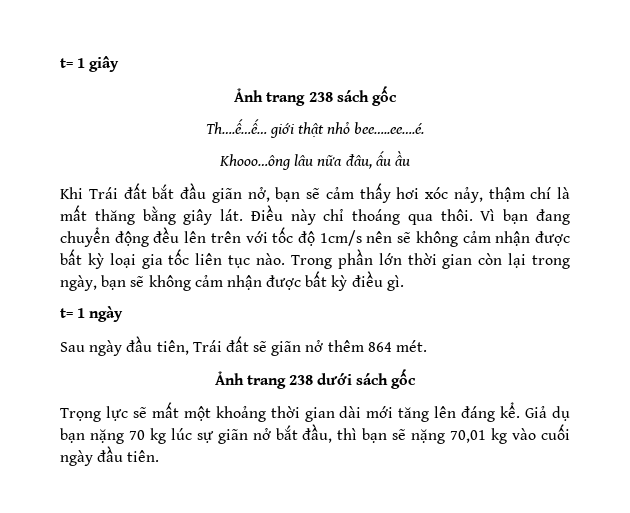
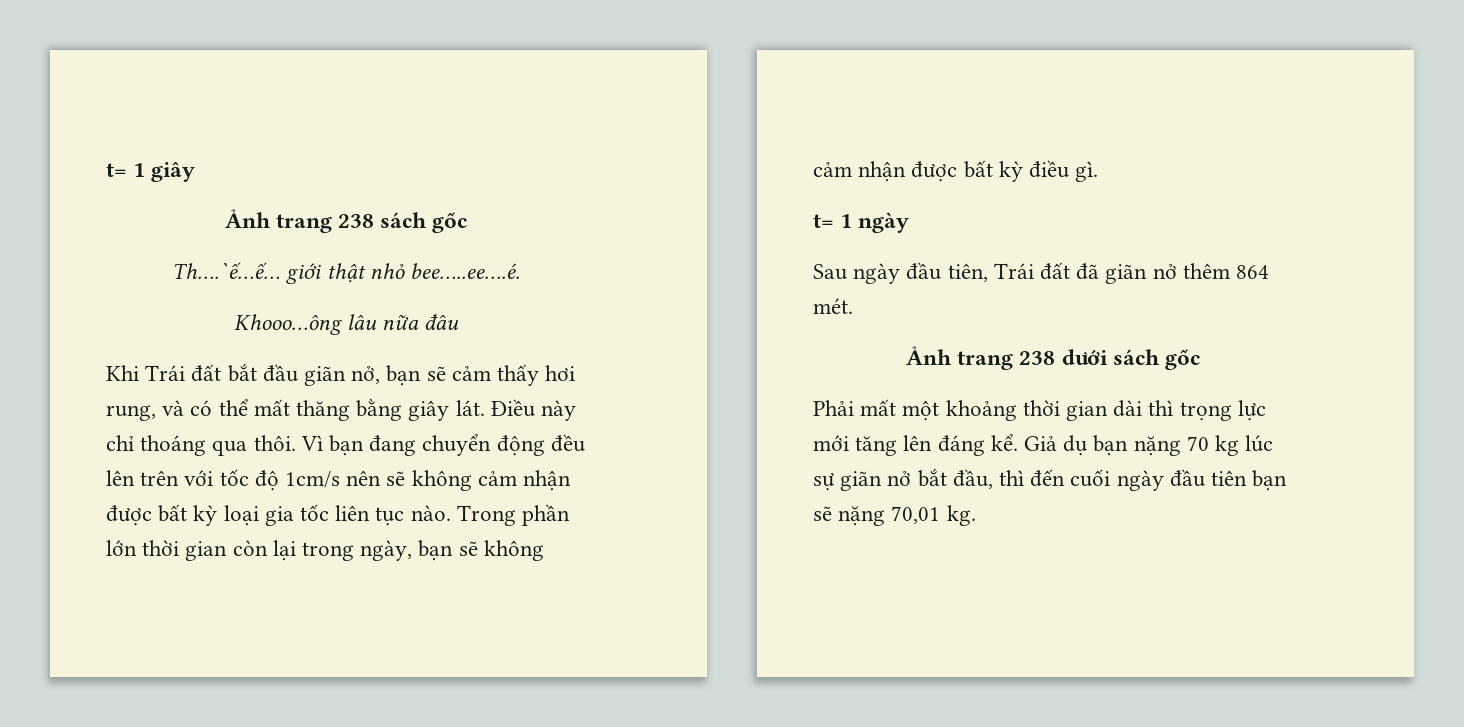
- Th….ế…ế… giới thật nhỏ bee…..ee….é.
+ Th….`ế…ế… giới thật nhỏ bee…..ee….é.
- Khooo…ông lâu nữa đâu, ấu ầu
+ Khooo…ông lâu nữa đâu
- Khi Trái đất bắt đầu giãn nở, bạn sẽ cảm thấy hơi xóc nảy, thậm chí là mất thăng bằng giây lát.
+ Khi Trái đất bắt đầu giãn nở, bạn sẽ cảm thấy hơi rung, và có thể mất thăng bằng giây lát.
- Sau ngày đầu tiên, Trái đất sẽ giãn nở thêm 864 mét.
+ Sau ngày đầu tiên, Trái đất đã giãn nở thêm 864 mét.
- Trọng lực sẽ mất một khoảng thời gian dài mới tăng lên đáng kể.
+ Phải mất một khoảng thời gian dài thì trọng lực mới tăng lên đáng kể.
- Giả dụ bạn nặng 70 kg lúc sự giãn nở bắt đầu, thì bạn sẽ nặng 70,01 kg vào cuối ngày đầu tiên.
+ Giả dụ bạn nặng 70 kg lúc sự giãn nở bắt đầu, thì đến cuối ngày đầu tiên bạn sẽ nặng 70,01 kg.

